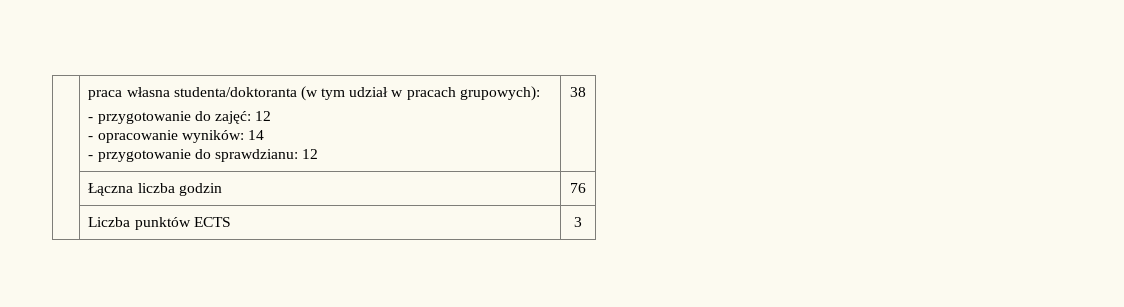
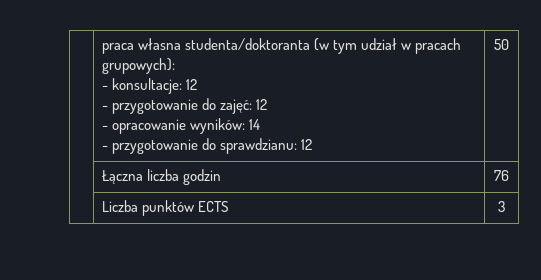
  | praca własna studenta/doktoranta (w tym udział w pracach grupowych):
+ - konsultacje: 12
  - przygotowanie do zajęć: 12
  - opracowanie wyników: 14
- - przygotowanie do sprawdzianu: 12 | 38
+ - przygotowanie do sprawdzianu: 12 | 50

